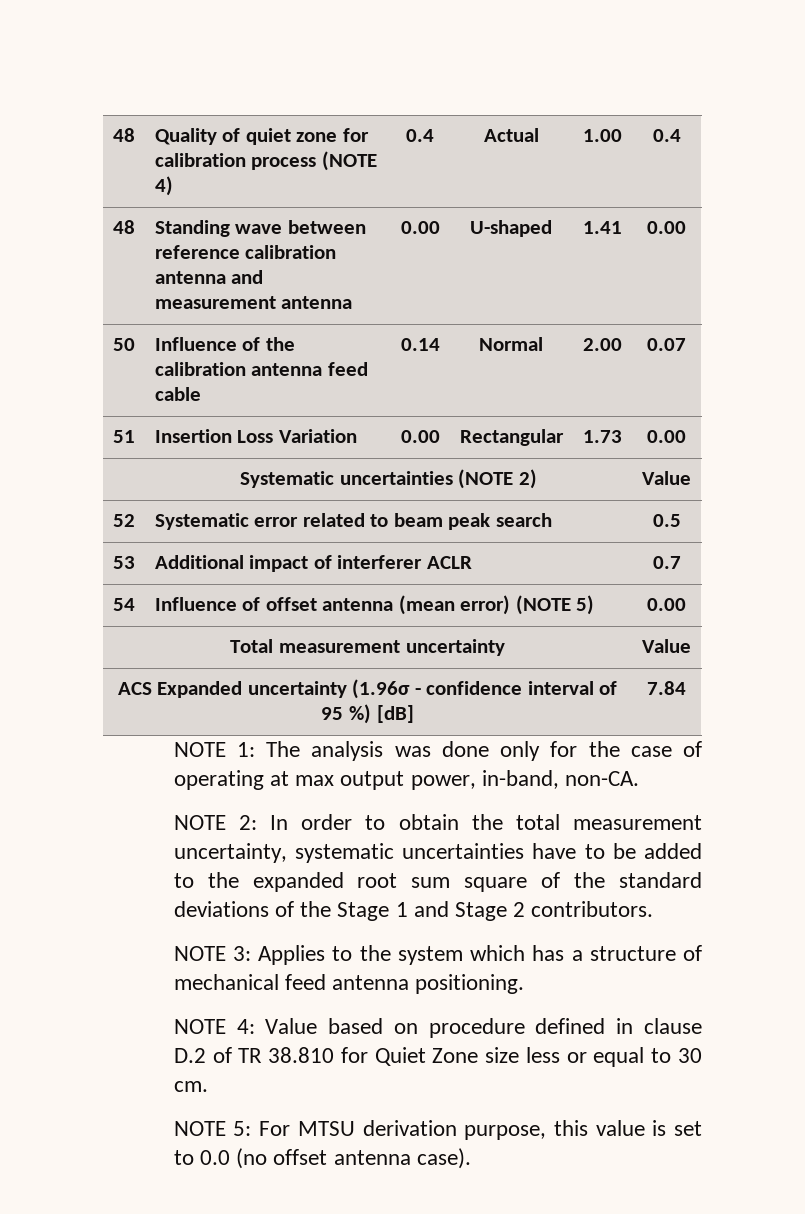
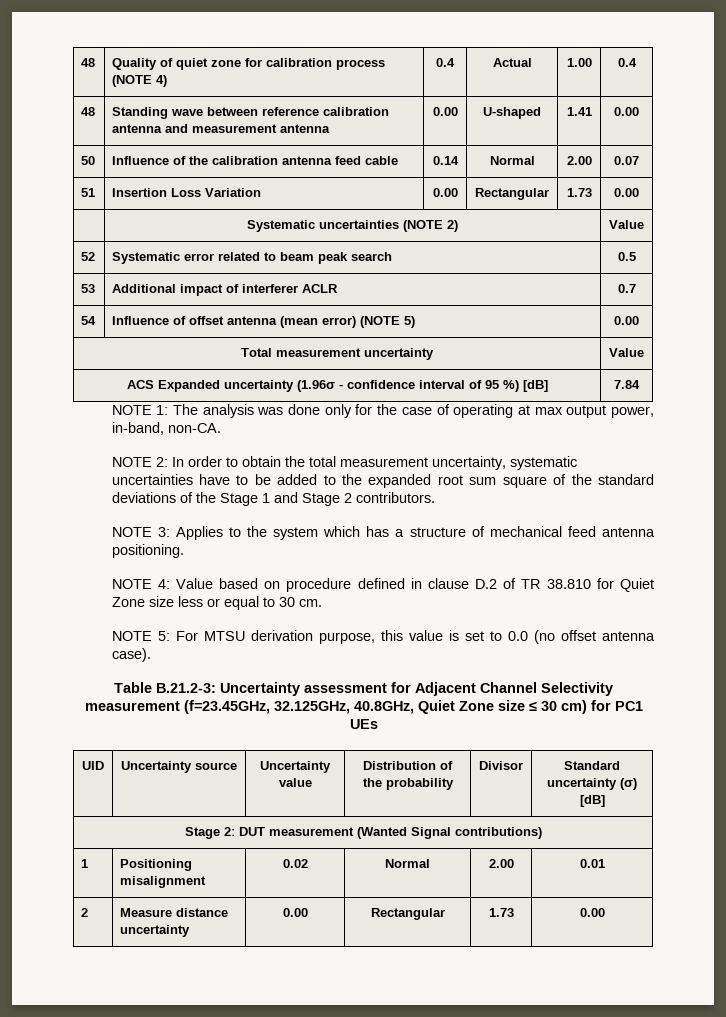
+ Table B.21.2-3: Uncertainty assessment for Adjacent Channel Selectivity measurement (f=23.45GHz, 32.125GHz, 40.8GHz, Quiet Zone size ≤ 30 cm) for PC1 UEs
+ UID | Uncertainty source | Uncertainty value | Distribution of the probability | Divisor | Standard uncertainty (σ) [dB]
+ Stage 2: DUT measurement (Wanted Signal contributions)
+ 1 | Positioning misalignment | 0.02 | Normal | 2.00 | 0.01
+ 2 | Measure distance uncertainty | 0.00 | Rectangular | 1.73 | 0.00

